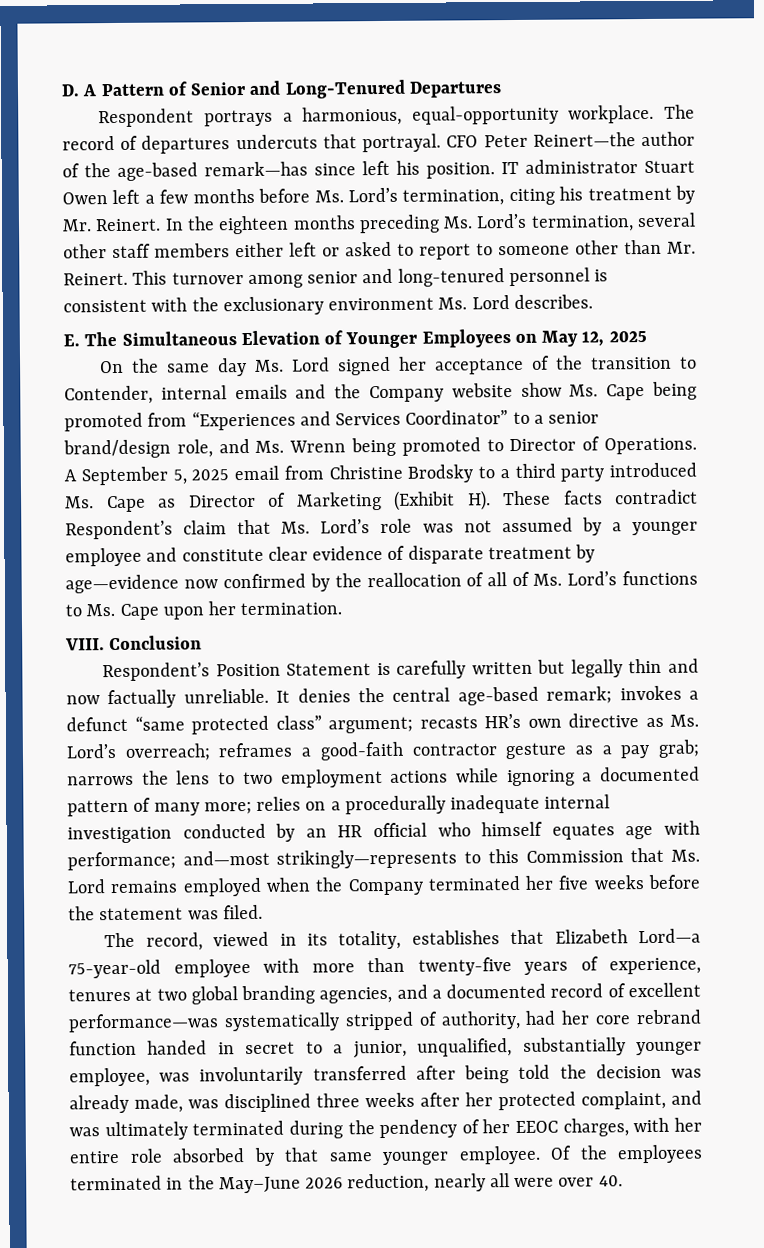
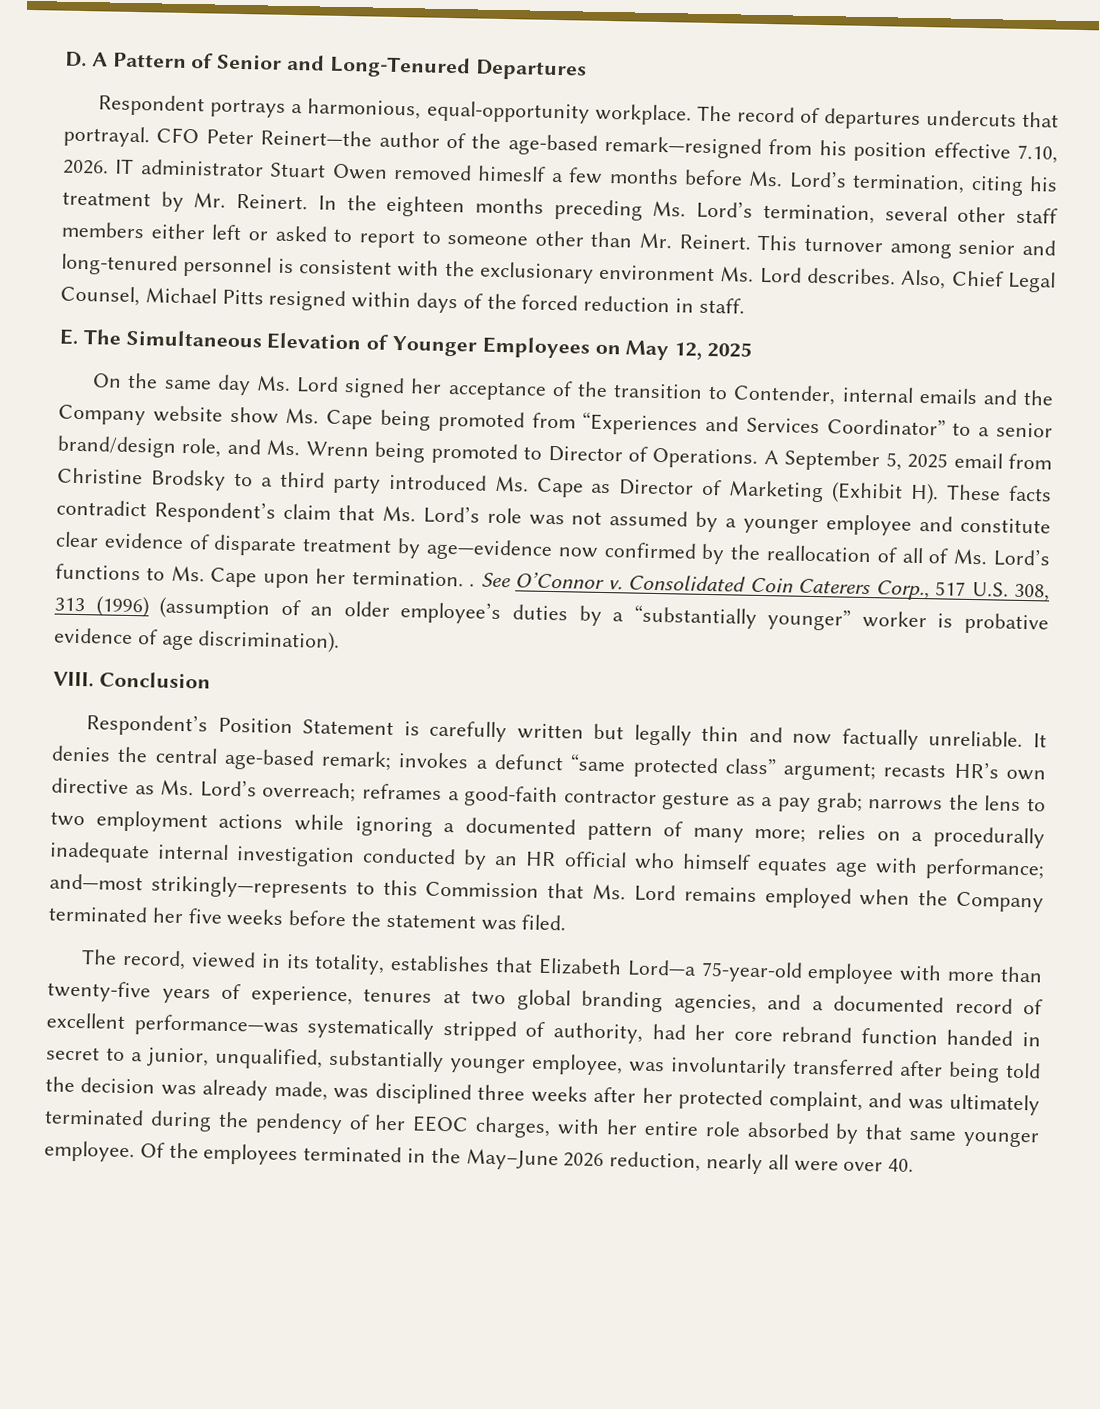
- CFO Peter Reinert—the author of the age-based remark—has since left his position.
+ CFO Peter Reinert—the author of the age-based remark—resigned from his position effective 7.10, 2026.
- IT administrator Stuart Owen left a few months before Ms. Lord’s termination, citing his treatment by Mr. Reinert.
+ IT administrator Stuart Owen removed himeslf a few months before Ms. Lord’s termination, citing his treatment by Mr. Reinert.
+ Also, Chief Legal Counsel, Michael Pitts resigned within days of the forced reduction in staff.
- A September 5, 2025 email from Christine Brodsky to a third party introduced Ms. Cape as Director of Marketing (Exhibit H). These facts contradict Respondent’s claim that Ms. Lord’s role was not assumed by a younger employee and constitute clear evidence of disparate treatment by age—evidence now confirmed by the reallocation of all of Ms. Lord’s functions to Ms. Cape upon her termination.
+ A September 5, 2025 email from Christine Brodsky to a third party introduced Ms. Cape as Director of Marketing (Exhibit H). These facts contradict Respondent’s claim that Ms. Lord’s role was not assumed by a younger employee and constitute clear evidence of disparate treatment by age—evidence now confirmed by the reallocation of all of Ms. Lord’s functions to Ms. Cape upon her termination. . See O’Connor v. Consolidated Coin Caterers Corp., 517 U.S. 308, 313 (1996) (assumption of an older employee’s duties by a “substantially younger” worker is probative evidence of age discrimination).

